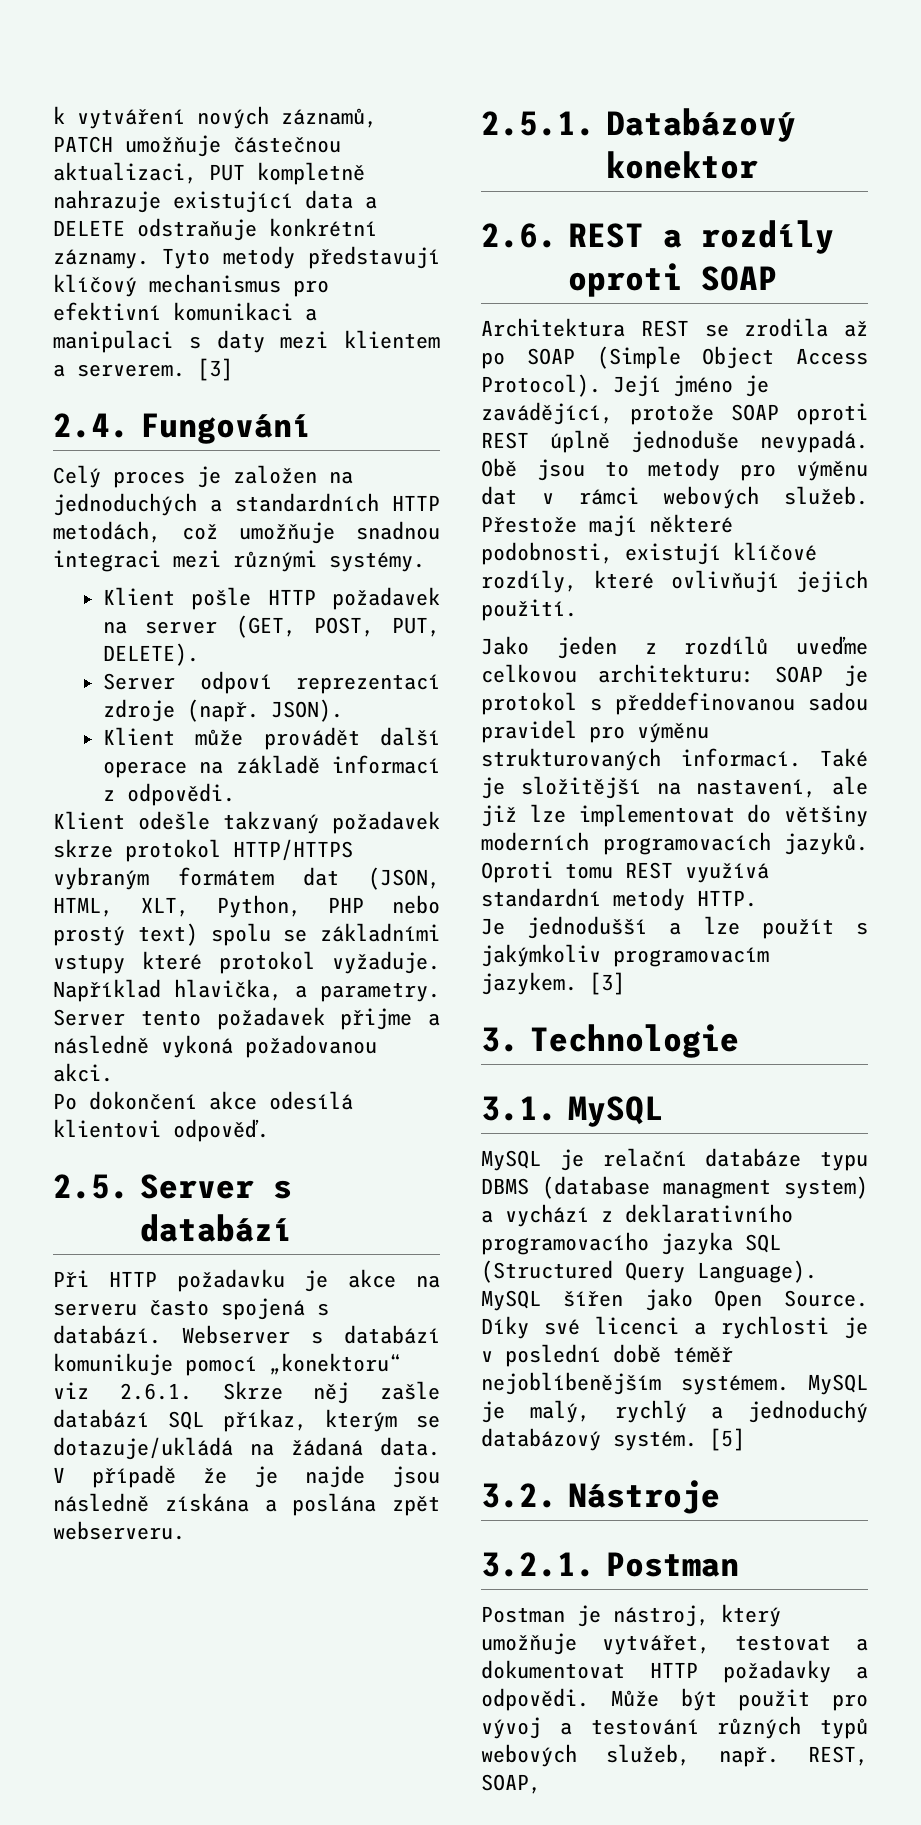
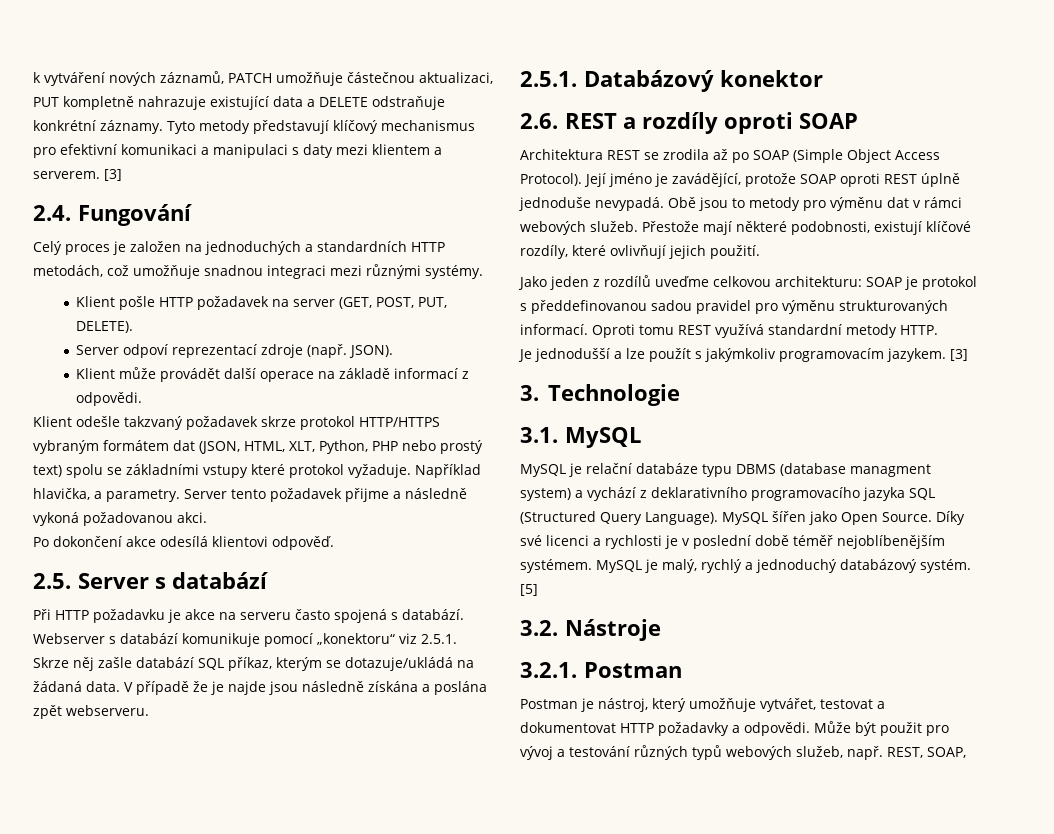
- Webserver s databází komunikuje pomocí „konektoru“ viz 2.6.1. Skrze něj zašle databází SQL příkaz, kterým se dotazuje/ukládá na žádaná data.
+ Webserver s databází komunikuje pomocí „konektoru“ viz 2.5.1. Skrze něj zašle databází SQL příkaz, kterým se dotazuje/ukládá na žádaná data.
- Také je složitější na nastavení, ale již lze implementovat do většiny moderních programovacích jazyků.

